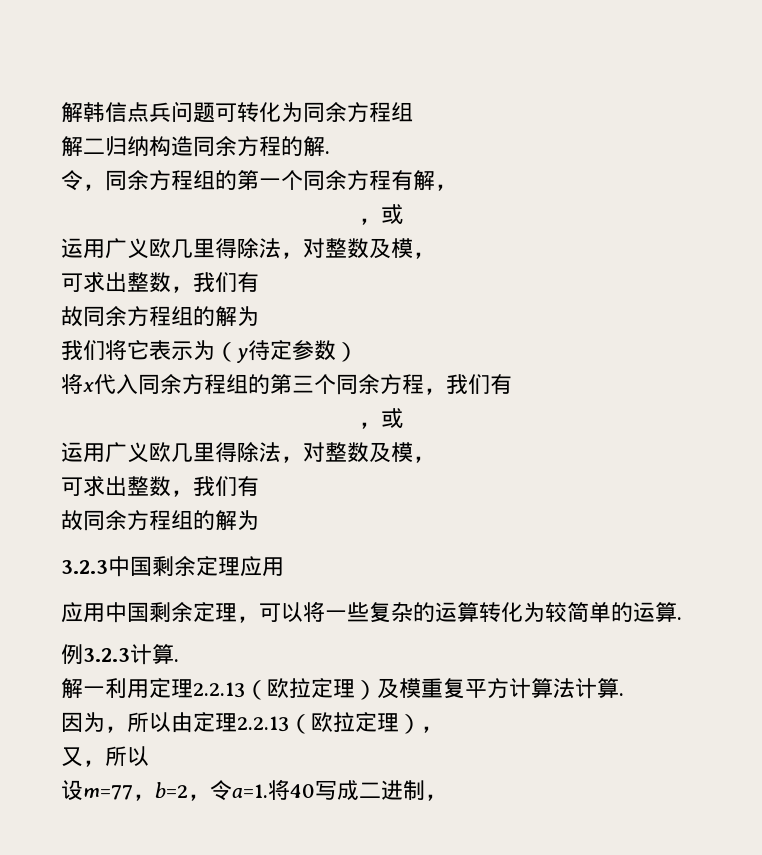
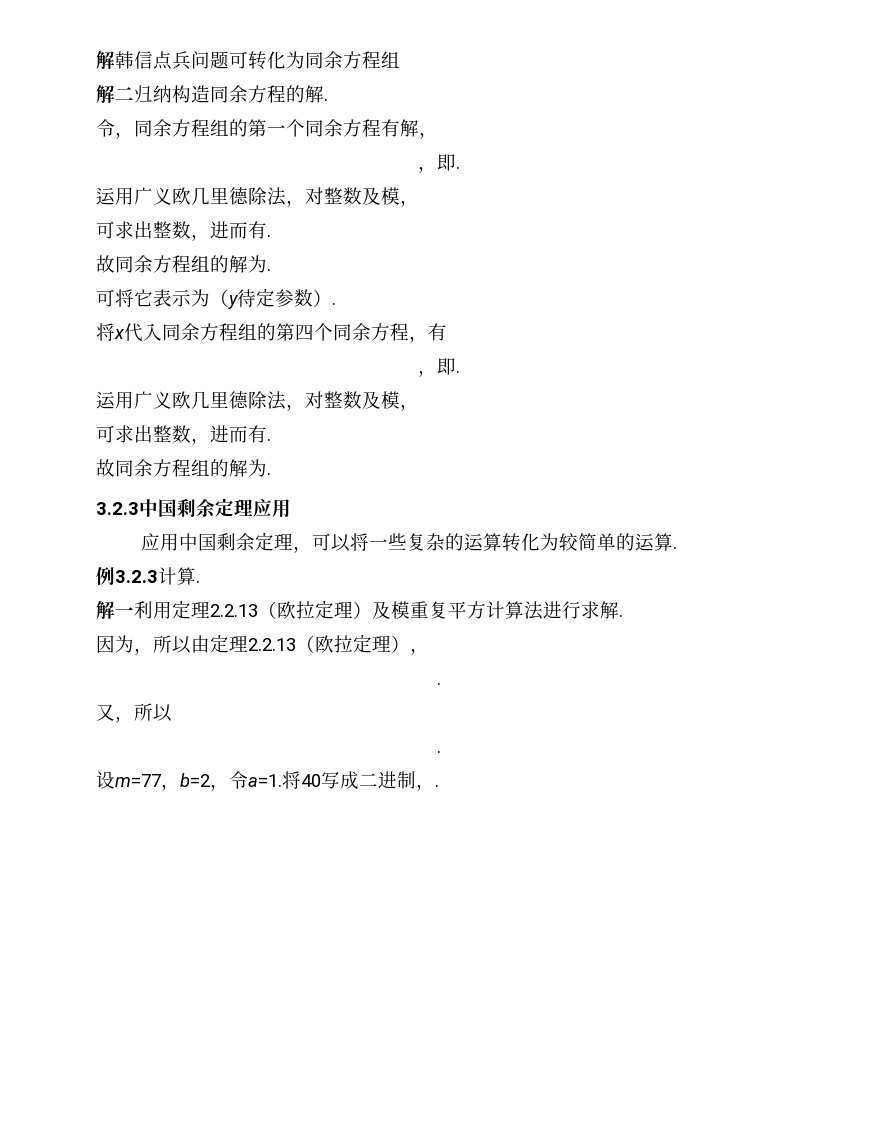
  令，同余方程组的第一个同余方程有解，
- ，或
- 运用广义欧几里得除法，对整数及模，
- 可求出整数，我们有
- 故同余方程组的解为
- 我们将它表示为（y待定参数）
+ ，即.
+ 运用广义欧几里德除法，对整数及模，
+ 可求出整数，进而有.
+ 故同余方程组的解为.
+ 可将它表示为（y待定参数）.
- 将x代入同余方程组的第三个同余方程，我们有
- ，或
- 运用广义欧几里得除法，对整数及模，
- 可求出整数，我们有
- 故同余方程组的解为
+ 将x代入同余方程组的第四个同余方程，有
+ ，即.
+ 运用广义欧几里德除法，对整数及模，
+ 可求出整数，进而有.
+ 故同余方程组的解为.
- 解一利用定理2.2.13（欧拉定理）及模重复平方计算法计算.
+ 解一利用定理2.2.13（欧拉定理）及模重复平方计算法进行求解.
  因为，所以由定理2.2.13（欧拉定理），
+ .
  又，所以
+ .
- 将40写成二进制，
+ 将40写成二进制，.

